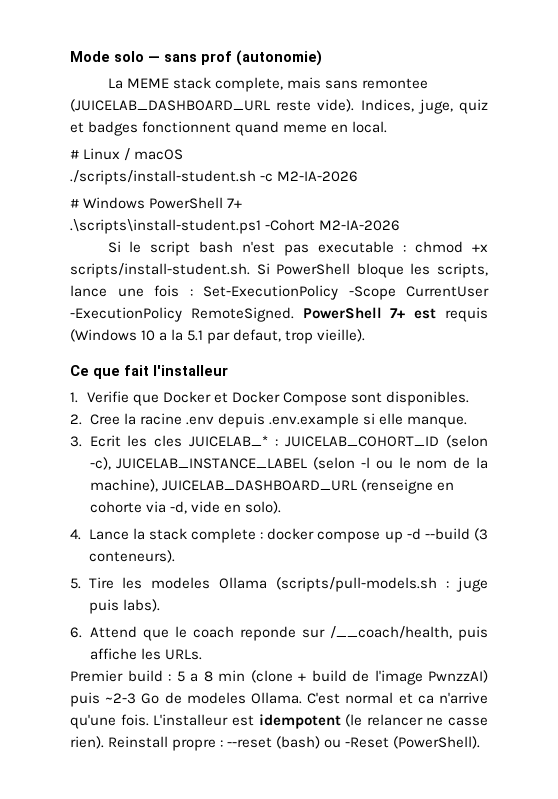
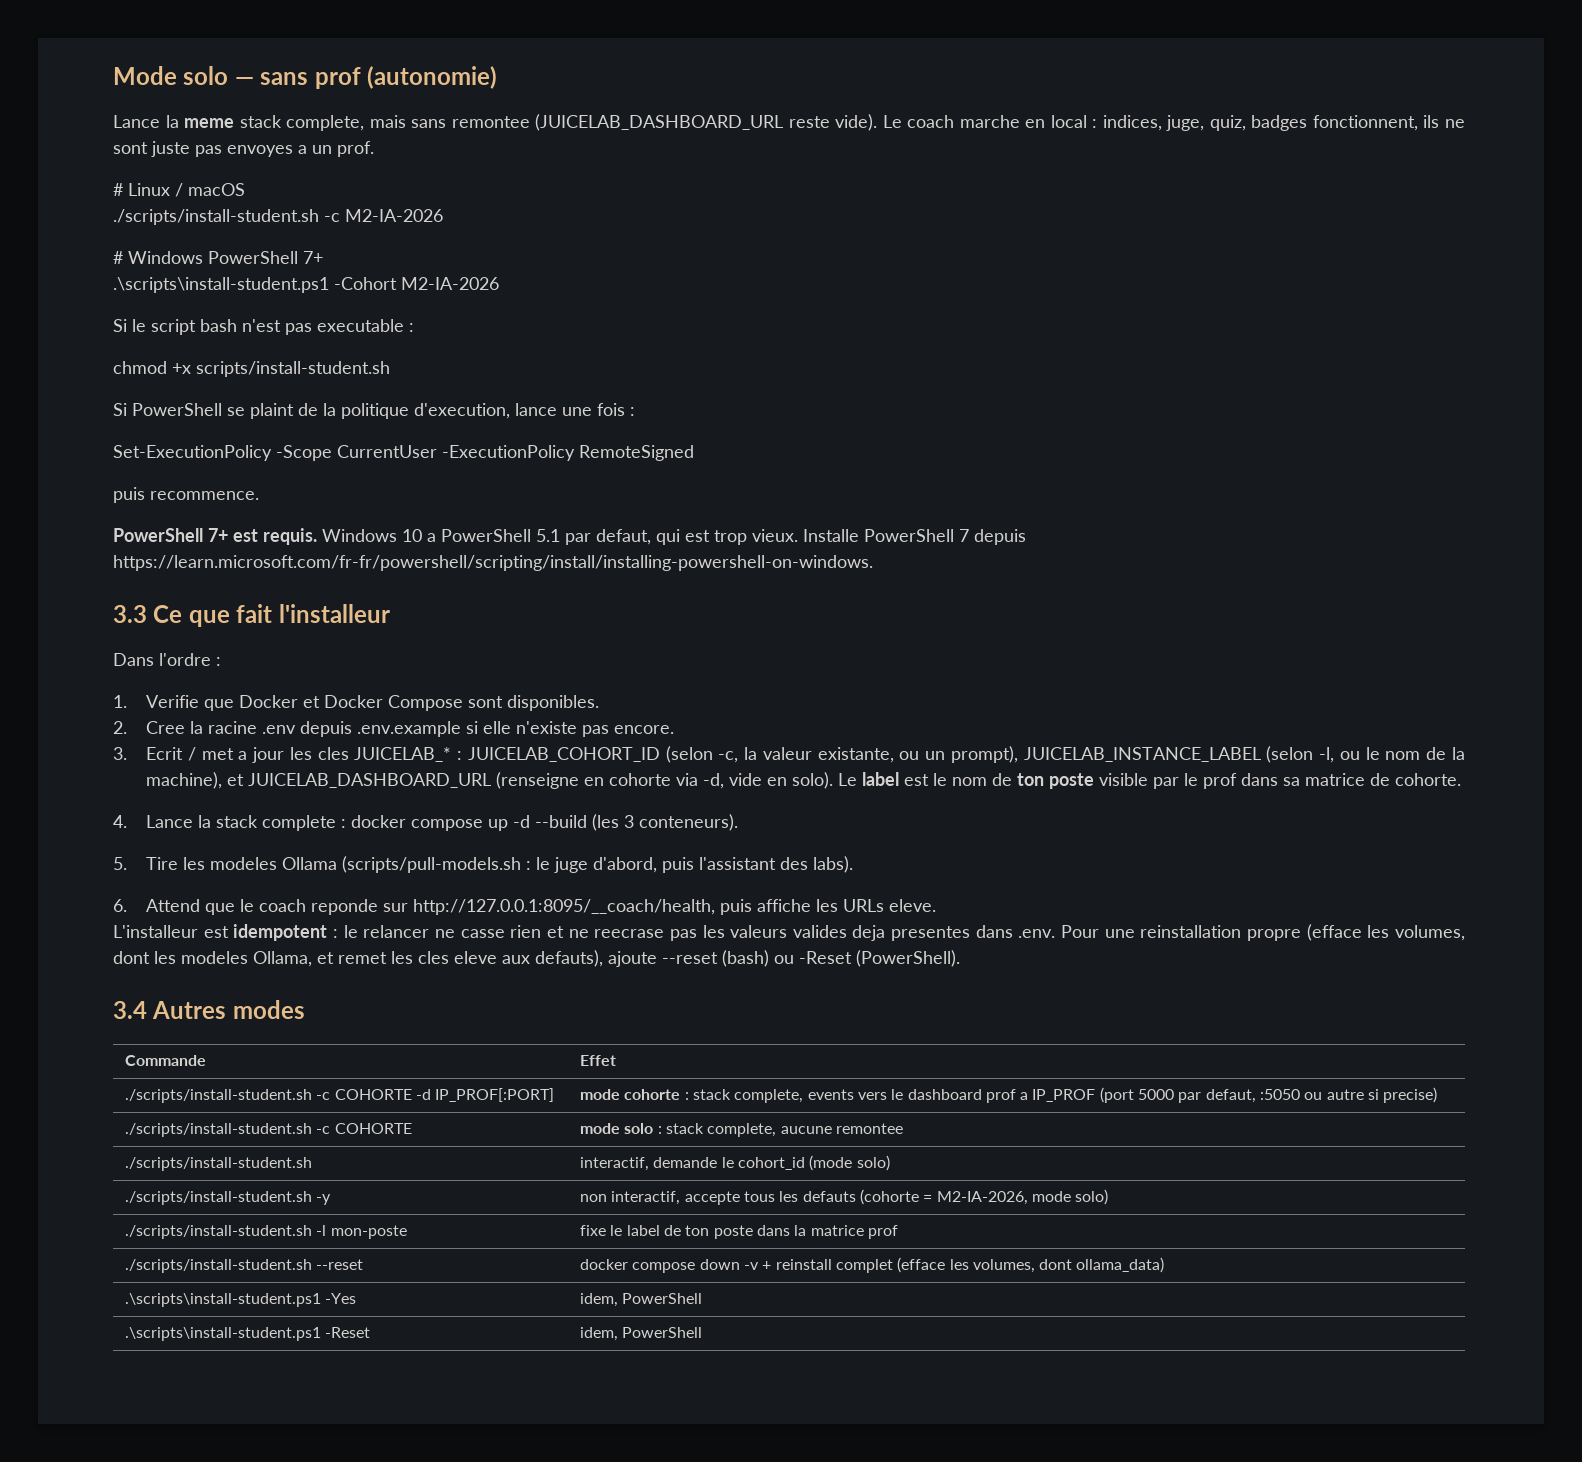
- La MEME stack complete, mais sans remontee (JUICELAB_DASHBOARD_URL reste vide).
+ Lance la meme stack complete, mais sans remontee (JUICELAB_DASHBOARD_URL reste vide).
- Indices, juge, quiz et badges fonctionnent quand meme en local.
+ Le coach marche en local : indices, juge, quiz, badges fonctionnent, ils ne sont juste pas envoyes a un prof.
- Si le script bash n'est pas executable : chmod +x scripts/install-student.sh. Si PowerShell bloque les scripts, lance une fois : Set-ExecutionPolicy -Scope CurrentUser -ExecutionPolicy RemoteSigned. PowerShell 7+ est requis (Windows 10 a la 5.1 par defaut, trop vieille).
- Ce que fait l'installeur
+ Si le script bash n'est pas executable :
+ chmod +x scripts/install-student.sh
+ Si PowerShell se plaint de la politique d'execution, lance une fois :
+ Set-ExecutionPolicy -Scope CurrentUser -ExecutionPolicy RemoteSigned
+ puis recommence.
+ PowerShell 7+ est requis. Windows 10 a PowerShell 5.1 par defaut, qui est trop vieux. Installe PowerShell 7 depuis https://learn.microsoft.com/fr-fr/powershell/scripting/install/installing-powershell-on-windows.
+ 3.3 Ce que fait l'installeur
+ Dans l'ordre :
- 2. Cree la racine .env depuis .env.example si elle manque.
+ 2. Cree la racine .env depuis .env.example si elle n'existe pas encore.
- 3. Ecrit les cles JUICELAB_* : JUICELAB_COHORT_ID (selon -c), JUICELAB_INSTANCE_LABEL (selon -l ou le nom de la machine), JUICELAB_DASHBOARD_URL (renseigne en cohorte via -d, vide en solo).
+ 3. Ecrit / met a jour les cles JUICELAB_* : JUICELAB_COHORT_ID (selon -c, la valeur existante, ou un prompt), JUICELAB_INSTANCE_LABEL (selon -l, ou le nom de la machine), et JUICELAB_DASHBOARD_URL (renseigne en cohorte via -d, vide en solo). Le label est le nom de ton poste visible par le prof dans sa matrice de cohorte.
- 4. Lance la stack complete : docker compose up -d --build (3 conteneurs).
+ 4. Lance la stack complete : docker compose up -d --build (les 3 conteneurs).
- 5. Tire les modeles Ollama (scripts/pull-models.sh : juge puis labs).
+ 5. Tire les modeles Ollama (scripts/pull-models.sh : le juge d'abord, puis l'assistant des labs).
- 6. Attend que le coach reponde sur /__coach/health, puis affiche les URLs.
- Premier build : 5 a 8 min (clone + build de l'image PwnzzAI) puis ~2-3 Go de modeles Ollama. C'est normal et ca n'arrive qu'une fois. L'installeur est idempotent (le relancer ne casse rien). Reinstall propre : --reset (bash) ou -Reset (PowerShell).
+ 6. Attend que le coach reponde sur http://127.0.0.1:8095/__coach/health, puis affiche les URLs eleve.
+ L'installeur est idempotent : le relancer ne casse rien et ne reecrase pas les valeurs valides deja presentes dans .env. Pour une reinstallation propre (efface les volumes, dont les modeles Ollama, et remet les cles eleve aux defauts), ajoute --reset (bash) ou -Reset (PowerShell).
+ 3.4 Autres modes
+ Commande | Effet
+ ./scripts/install-student.sh -c COHORTE -d IP_PROF[:PORT] | mode cohorte : stack complete, events vers le dashboard prof a IP_PROF (port 5000 par defaut, :5050 ou autre si precise)
+ ./scripts/install-student.sh -c COHORTE | mode solo : stack complete, aucune remontee
+ ./scripts/install-student.sh | interactif, demande le cohort_id (mode solo)
+ ./scripts/install-student.sh -y | non interactif, accepte tous les defauts (cohorte = M2-IA-2026, mode solo)
+ ./scripts/install-student.sh -l mon-poste | fixe le label de ton poste dans la matrice prof
+ ./scripts/install-student.sh --reset | docker compose down -v + reinstall complet (efface les volumes, dont ollama_data)
+ .\scripts\install-student.ps1 -Yes | idem, PowerShell
+ .\scripts\install-student.ps1 -Reset | idem, PowerShell

